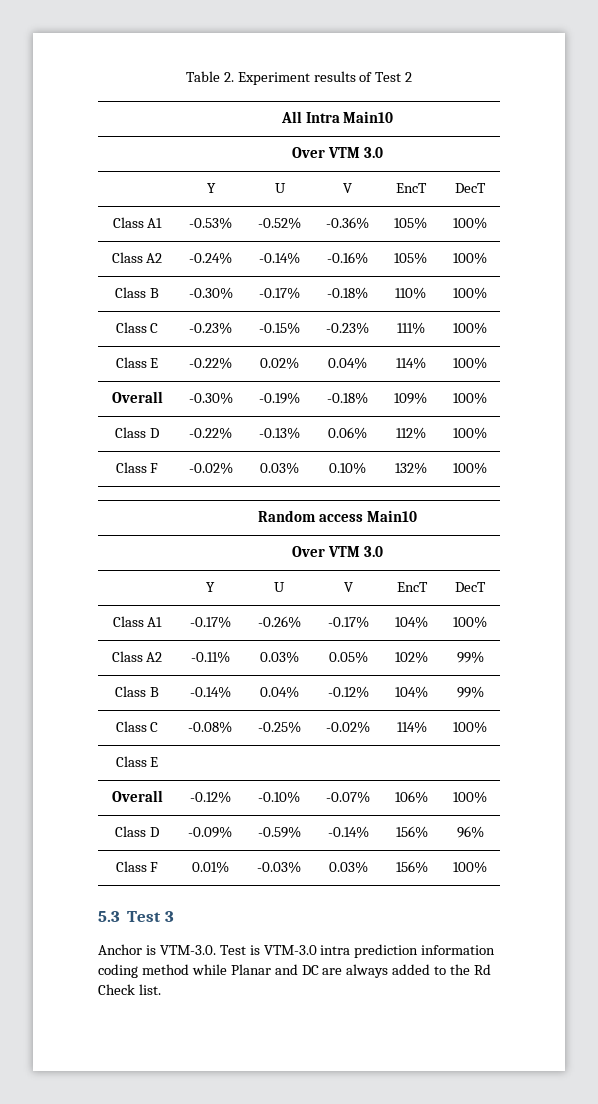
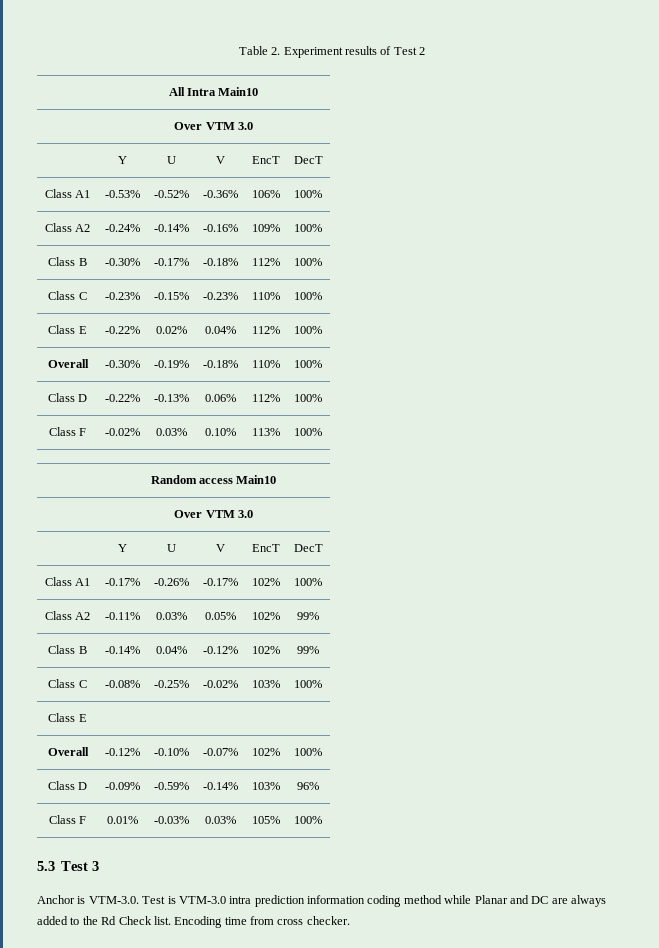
- Class A1 | -0.53% | -0.52% | -0.36% | 105% | 100%
+ Class A1 | -0.53% | -0.52% | -0.36% | 106% | 100%
- Class A2 | -0.24% | -0.14% | -0.16% | 105% | 100%
+ Class A2 | -0.24% | -0.14% | -0.16% | 109% | 100%
- Class B | -0.30% | -0.17% | -0.18% | 110% | 100%
+ Class B | -0.30% | -0.17% | -0.18% | 112% | 100%
- Class C | -0.23% | -0.15% | -0.23% | 111% | 100%
+ Class C | -0.23% | -0.15% | -0.23% | 110% | 100%
- Class E | -0.22% | 0.02% | 0.04% | 114% | 100%
+ Class E | -0.22% | 0.02% | 0.04% | 112% | 100%
- Overall | -0.30% | -0.19% | -0.18% | 109% | 100%
+ Overall | -0.30% | -0.19% | -0.18% | 110% | 100%
- Class F | -0.02% | 0.03% | 0.10% | 132% | 100%
+ Class F | -0.02% | 0.03% | 0.10% | 113% | 100%
- Class A1 | -0.17% | -0.26% | -0.17% | 104% | 100%
+ Class A1 | -0.17% | -0.26% | -0.17% | 102% | 100%
- Class B | -0.14% | 0.04% | -0.12% | 104% | 99%
+ Class B | -0.14% | 0.04% | -0.12% | 102% | 99%
- Class C | -0.08% | -0.25% | -0.02% | 114% | 100%
+ Class C | -0.08% | -0.25% | -0.02% | 103% | 100%
- Overall | -0.12% | -0.10% | -0.07% | 106% | 100%
+ Overall | -0.12% | -0.10% | -0.07% | 102% | 100%
- Class D | -0.09% | -0.59% | -0.14% | 156% | 96%
+ Class D | -0.09% | -0.59% | -0.14% | 103% | 96%
- Class F | 0.01% | -0.03% | 0.03% | 156% | 100%
+ Class F | 0.01% | -0.03% | 0.03% | 105% | 100%
+ Encoding time from cross checker.

